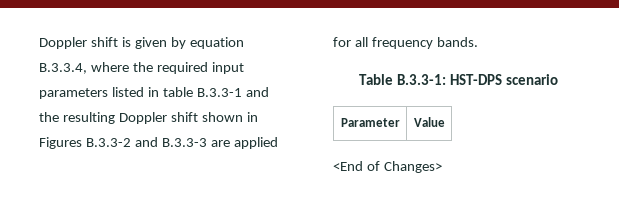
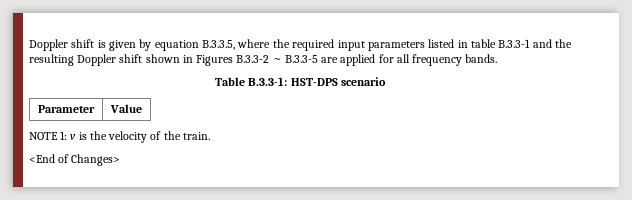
- Doppler shift is given by equation B.3.3.4, where the required input parameters listed in table B.3.3-1 and the resulting Doppler shift shown in Figures B.3.3-2 and B.3.3-3 are applied for all frequency bands.
+ Doppler shift is given by equation B.3.3.5, where the required input parameters listed in table B.3.3-1 and the resulting Doppler shift shown in Figures B.3.3-2 ~ B.3.3-5 are applied for all frequency bands.
+ NOTE 1: v is the velocity of the train.

